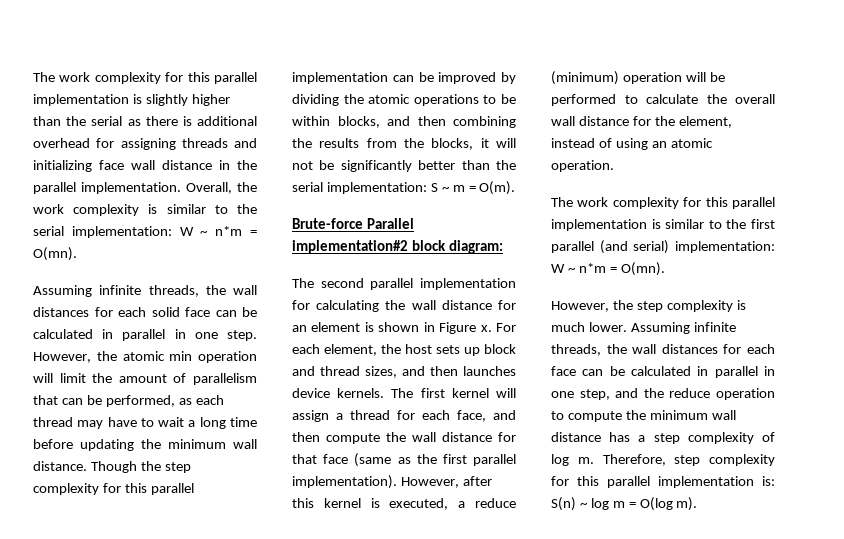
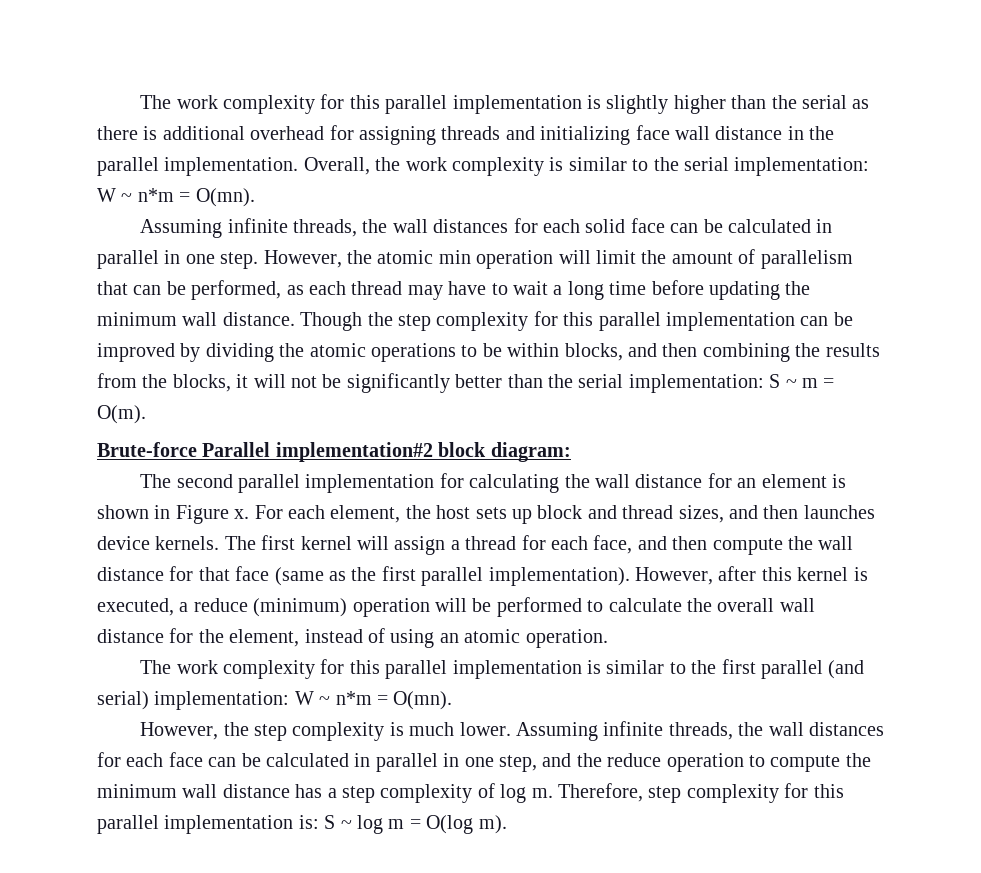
- Therefore, step complexity for this parallel implementation is: S(n) ~ log m = O(log m).
+ Therefore, step complexity for this parallel implementation is: S ~ log m = O(log m).

